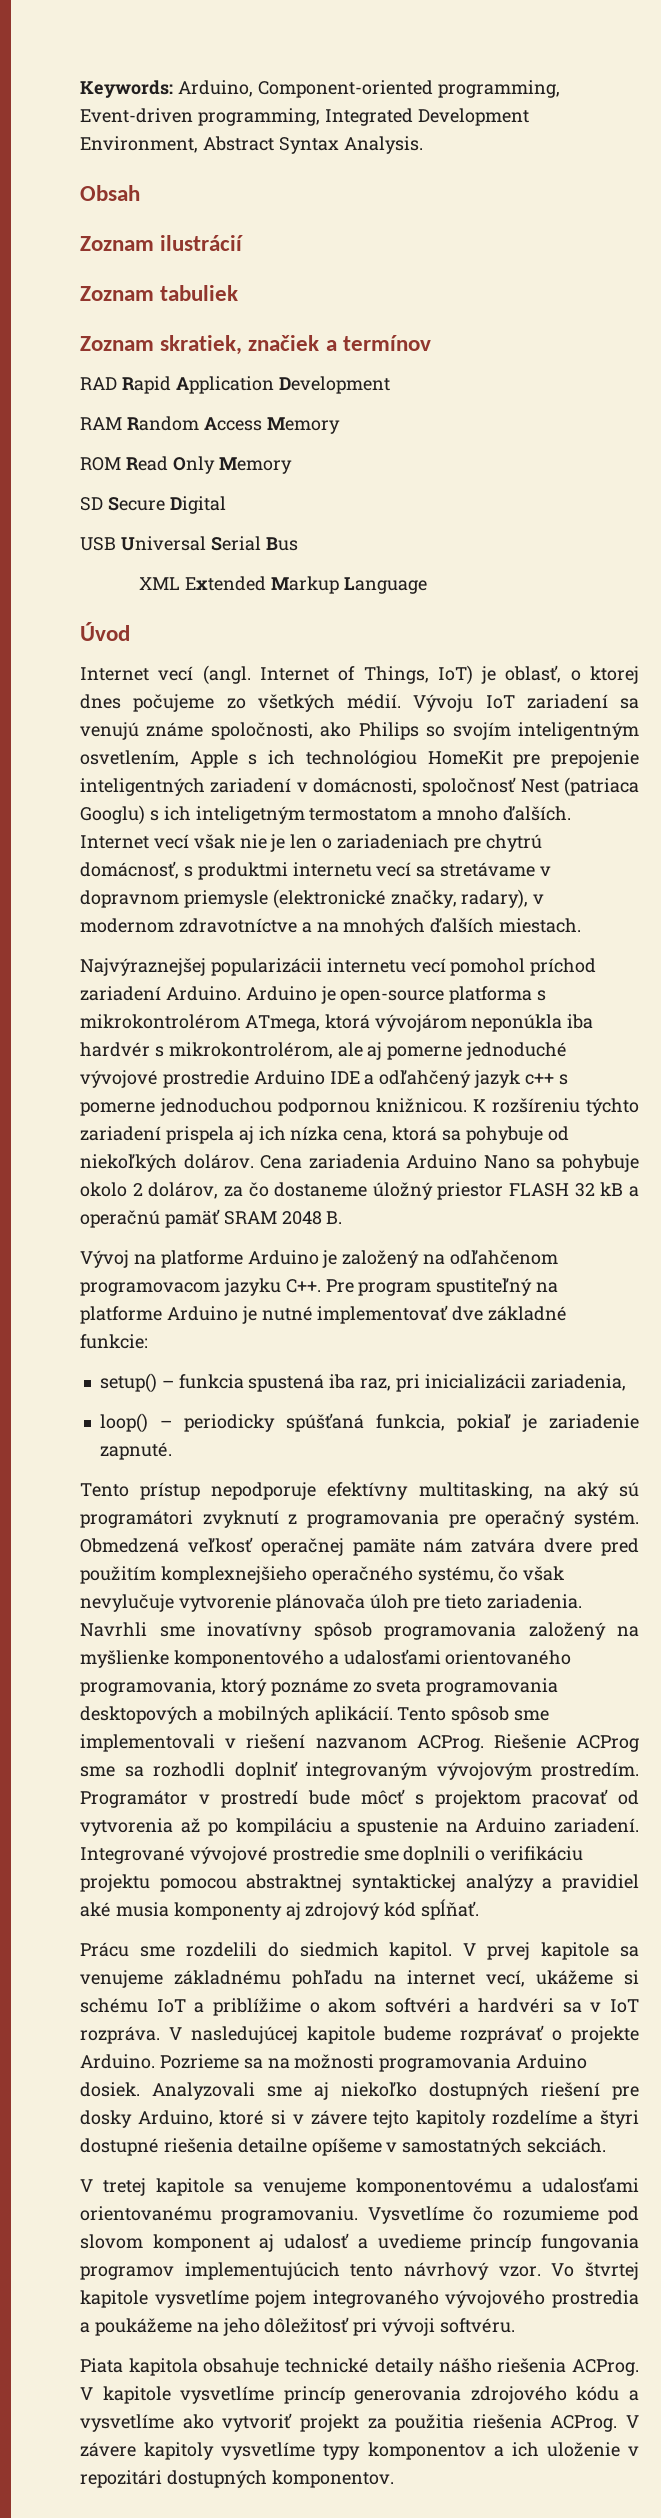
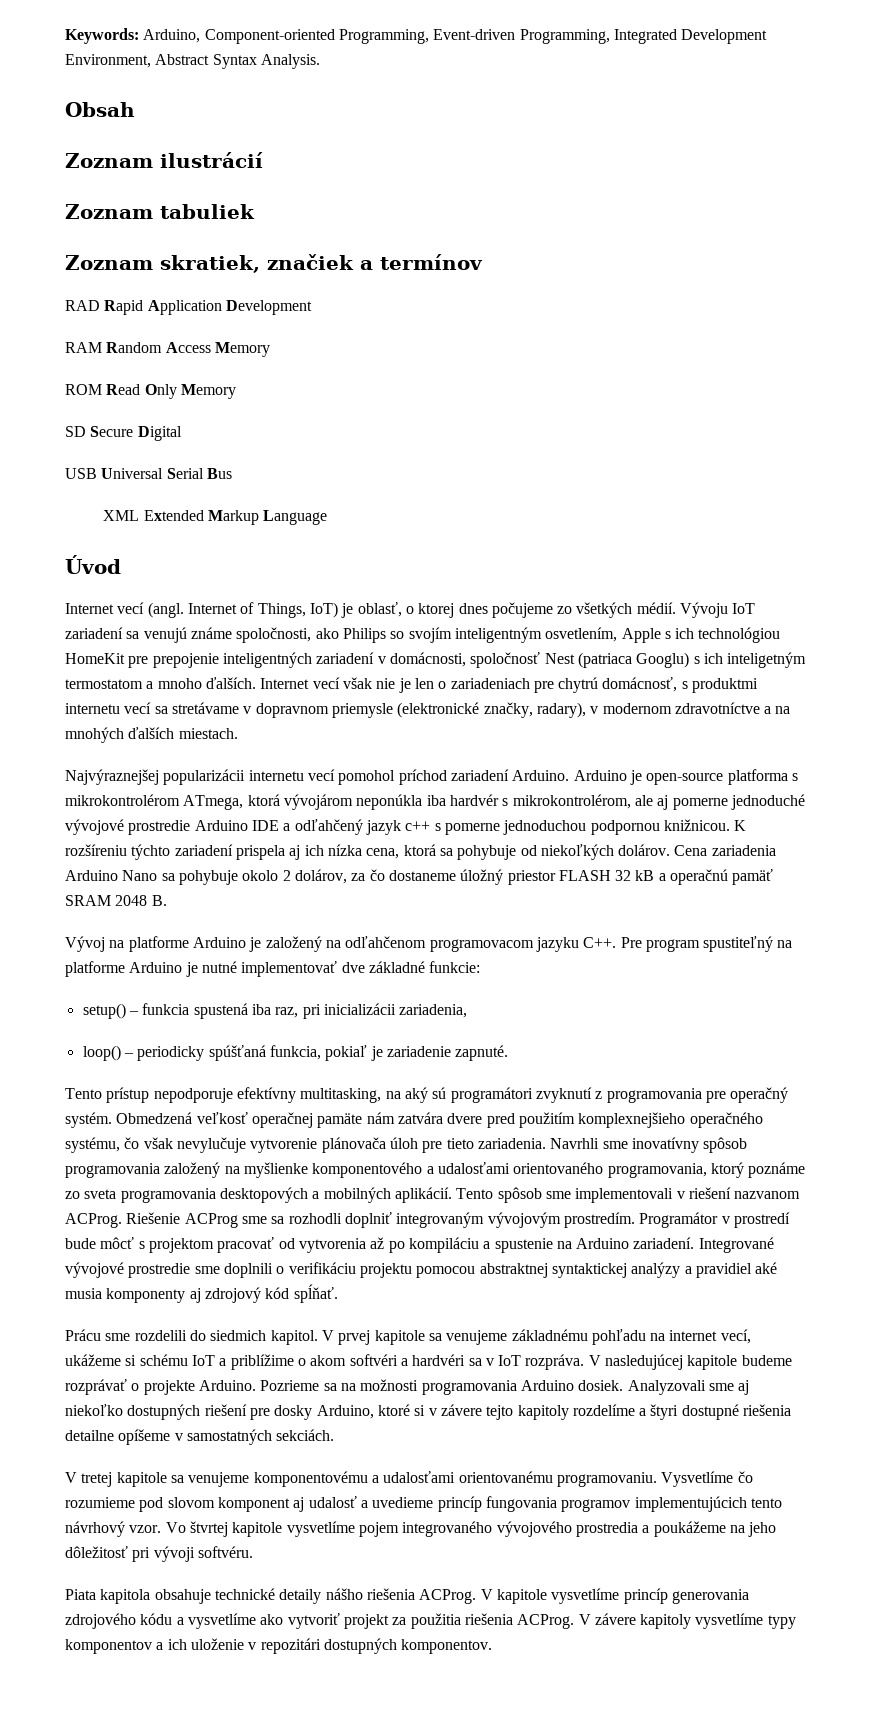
- Keywords: Arduino, Component-oriented programming, Event-driven programming, Integrated Development Environment, Abstract Syntax Analysis.
+ Keywords: Arduino, Component-oriented Programming, Event-driven Programming, Integrated Development Environment, Abstract Syntax Analysis.

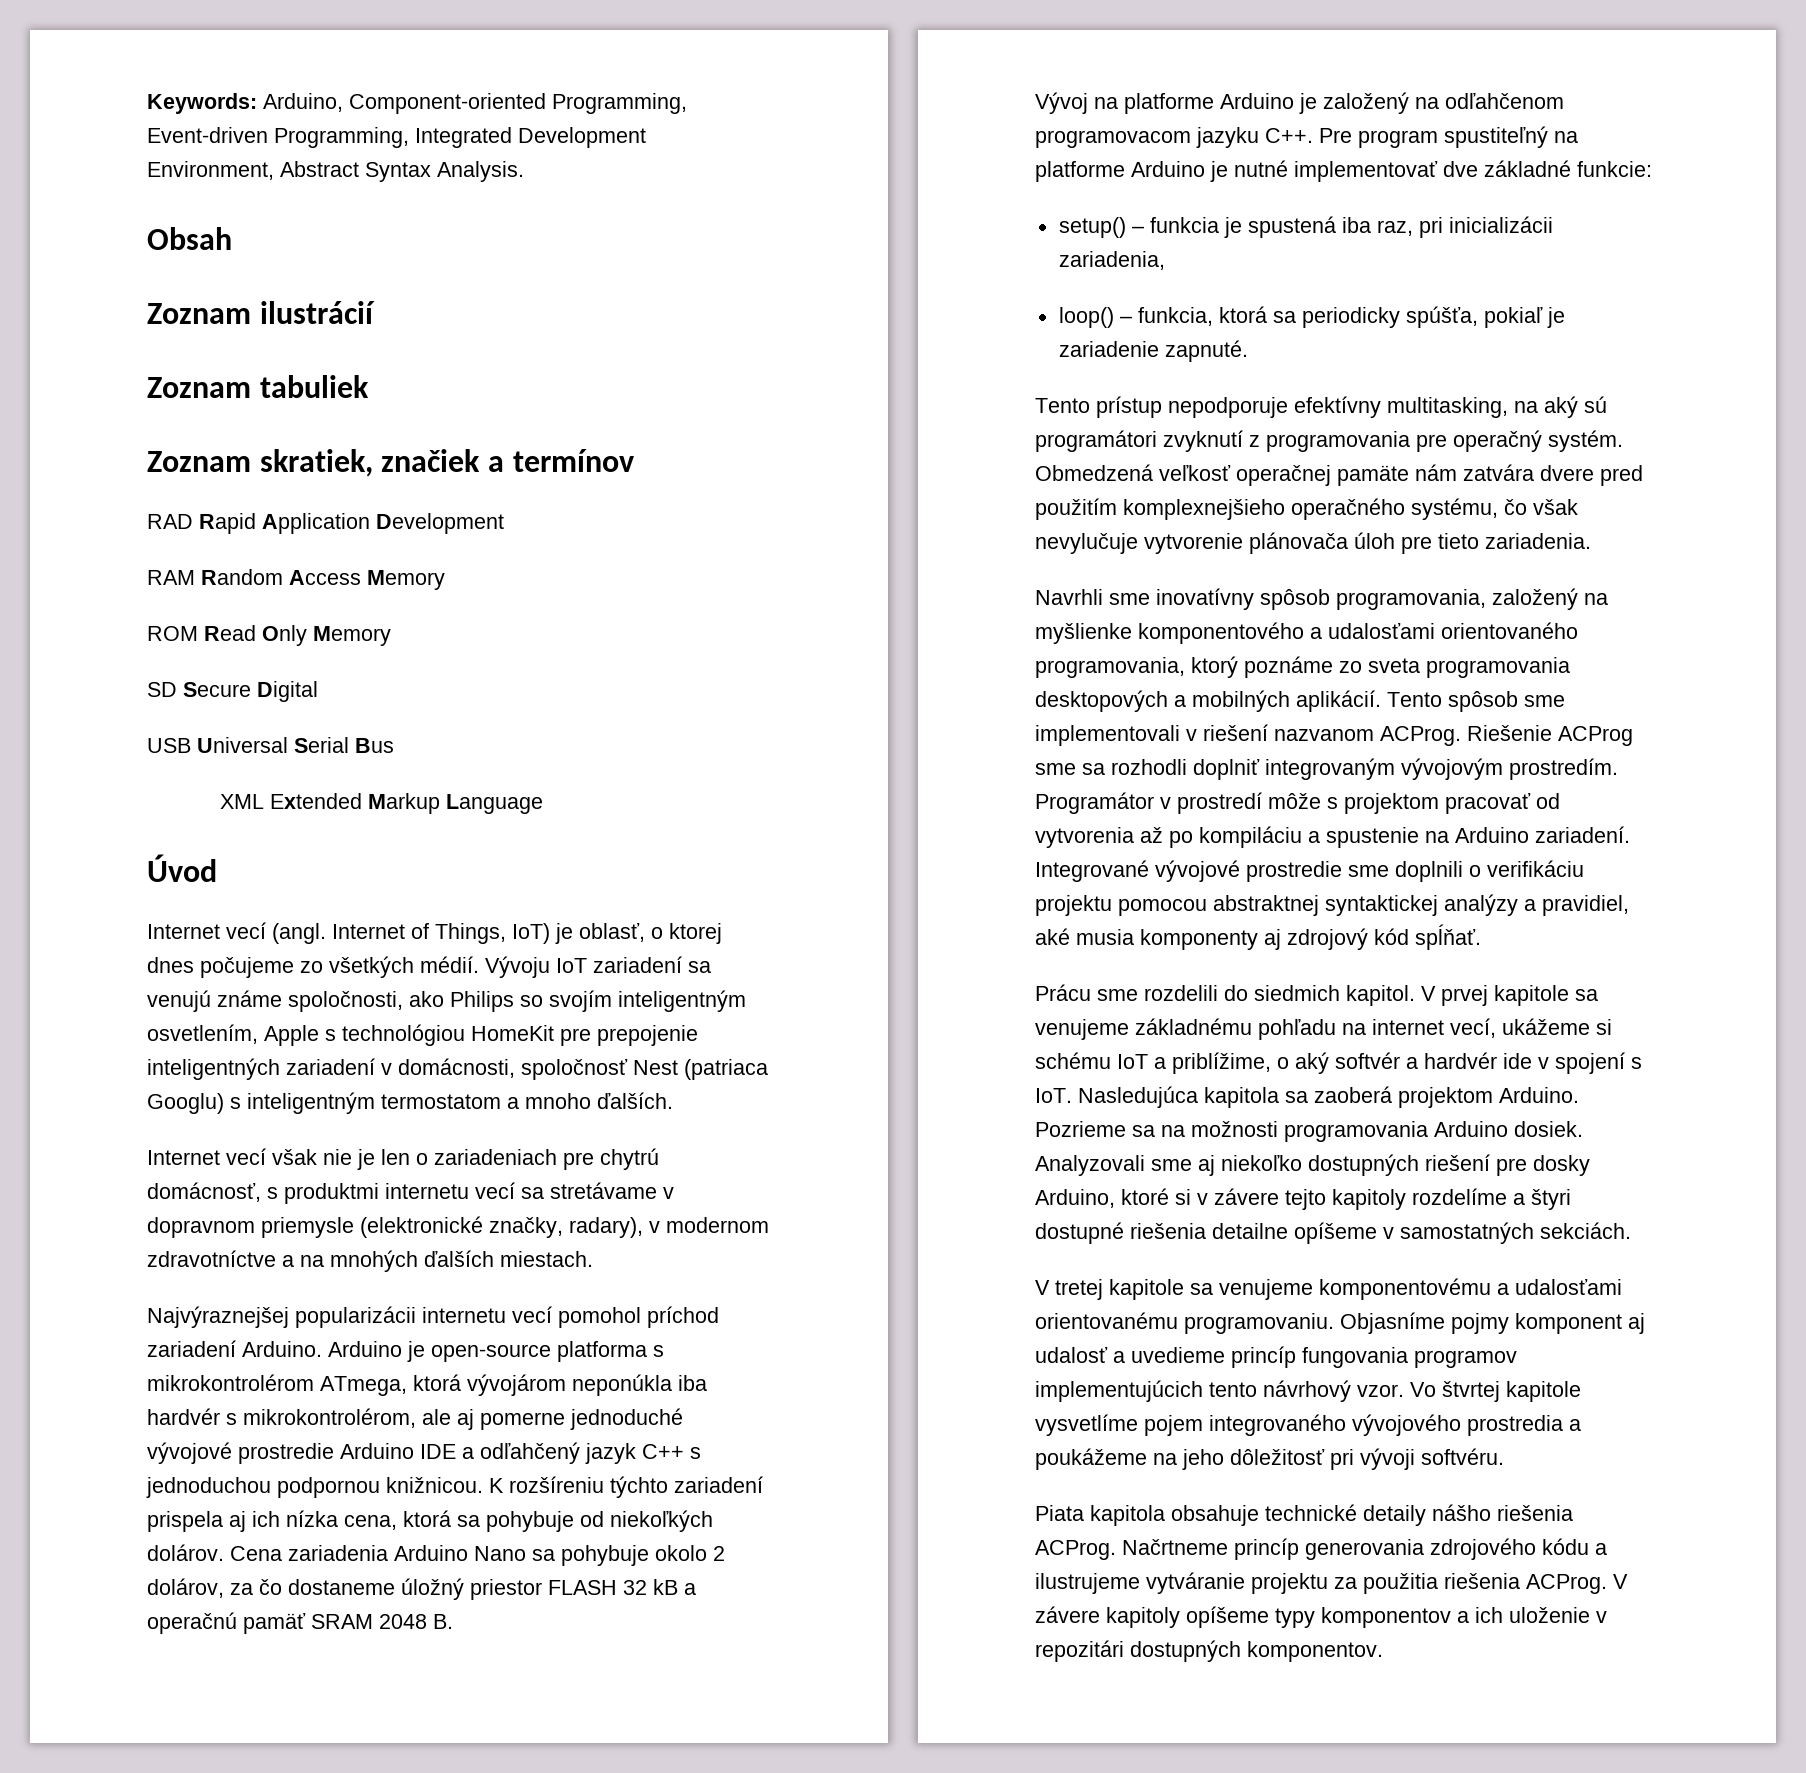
- Vývoju IoT zariadení sa venujú známe spoločnosti, ako Philips so svojím inteligentným osvetlením, Apple s ich technológiou HomeKit pre prepojenie inteligentných zariadení v domácnosti, spoločnosť Nest (patriaca Googlu) s ich inteligetným termostatom a mnoho ďalších. Internet vecí však nie je len o zariadeniach pre chytrú domácnosť, s produktmi internetu vecí sa stretávame v dopravnom priemysle (elektronické značky, radary), v modernom zdravotníctve a na mnohých ďalších miestach.
+ Vývoju IoT zariadení sa venujú známe spoločnosti, ako Philips so svojím inteligentným osvetlením, Apple s technológiou HomeKit pre prepojenie inteligentných zariadení v domácnosti, spoločnosť Nest (patriaca Googlu) s inteligentným termostatom a mnoho ďalších.
+ Internet vecí však nie je len o zariadeniach pre chytrú domácnosť, s produktmi internetu vecí sa stretávame v dopravnom priemysle (elektronické značky, radary), v modernom zdravotníctve a na mnohých ďalších miestach.
- Arduino je open-source platforma s mikrokontrolérom ATmega, ktorá vývojárom neponúkla iba hardvér s mikrokontrolérom, ale aj pomerne jednoduché vývojové prostredie Arduino IDE a odľahčený jazyk c++ s pomerne jednoduchou podpornou knižnicou.
+ Arduino je open-source platforma s mikrokontrolérom ATmega, ktorá vývojárom neponúkla iba hardvér s mikrokontrolérom, ale aj pomerne jednoduché vývojové prostredie Arduino IDE a odľahčený jazyk C++ s jednoduchou podpornou knižnicou.
- setup() – funkcia spustená iba raz, pri inicializácii zariadenia,
+ setup() – funkcia je spustená iba raz, pri inicializácii zariadenia,
- loop() – periodicky spúšťaná funkcia, pokiaľ je zariadenie zapnuté.
+ loop() – funkcia, ktorá sa periodicky spúšťa, pokiaľ je zariadenie zapnuté.
- Obmedzená veľkosť operačnej pamäte nám zatvára dvere pred použitím komplexnejšieho operačného systému, čo však nevylučuje vytvorenie plánovača úloh pre tieto zariadenia. Navrhli sme inovatívny spôsob programovania založený na myšlienke komponentového a udalosťami orientovaného programovania, ktorý poznáme zo sveta programovania desktopových a mobilných aplikácií.
+ Obmedzená veľkosť operačnej pamäte nám zatvára dvere pred použitím komplexnejšieho operačného systému, čo však nevylučuje vytvorenie plánovača úloh pre tieto zariadenia.
+ Navrhli sme inovatívny spôsob programovania, založený na myšlienke komponentového a udalosťami orientovaného programovania, ktorý poznáme zo sveta programovania desktopových a mobilných aplikácií.
- Programátor v prostredí bude môcť s projektom pracovať od vytvorenia až po kompiláciu a spustenie na Arduino zariadení.
+ Programátor v prostredí môže s projektom pracovať od vytvorenia až po kompiláciu a spustenie na Arduino zariadení.
- Integrované vývojové prostredie sme doplnili o verifikáciu projektu pomocou abstraktnej syntaktickej analýzy a pravidiel aké musia komponenty aj zdrojový kód spĺňať.
+ Integrované vývojové prostredie sme doplnili o verifikáciu projektu pomocou abstraktnej syntaktickej analýzy a pravidiel, aké musia komponenty aj zdrojový kód spĺňať.
- V prvej kapitole sa venujeme základnému pohľadu na internet vecí, ukážeme si schému IoT a priblížime o akom softvéri a hardvéri sa v IoT rozpráva. V nasledujúcej kapitole budeme rozprávať o projekte Arduino.
+ V prvej kapitole sa venujeme základnému pohľadu na internet vecí, ukážeme si schému IoT a priblížime, o aký softvér a hardvér ide v spojení s IoT. Nasledujúca kapitola sa zaoberá projektom Arduino.
- Vysvetlíme čo rozumieme pod slovom komponent aj udalosť a uvedieme princíp fungovania programov implementujúcich tento návrhový vzor.
+ Objasníme pojmy komponent aj udalosť a uvedieme princíp fungovania programov implementujúcich tento návrhový vzor.
- V kapitole vysvetlíme princíp generovania zdrojového kódu a vysvetlíme ako vytvoriť projekt za použitia riešenia ACProg.
+ Načrtneme princíp generovania zdrojového kódu a ilustrujeme vytváranie projektu za použitia riešenia ACProg.
- V závere kapitoly vysvetlíme typy komponentov a ich uloženie v repozitári dostupných komponentov.
+ V závere kapitoly opíšeme typy komponentov a ich uloženie v repozitári dostupných komponentov.

